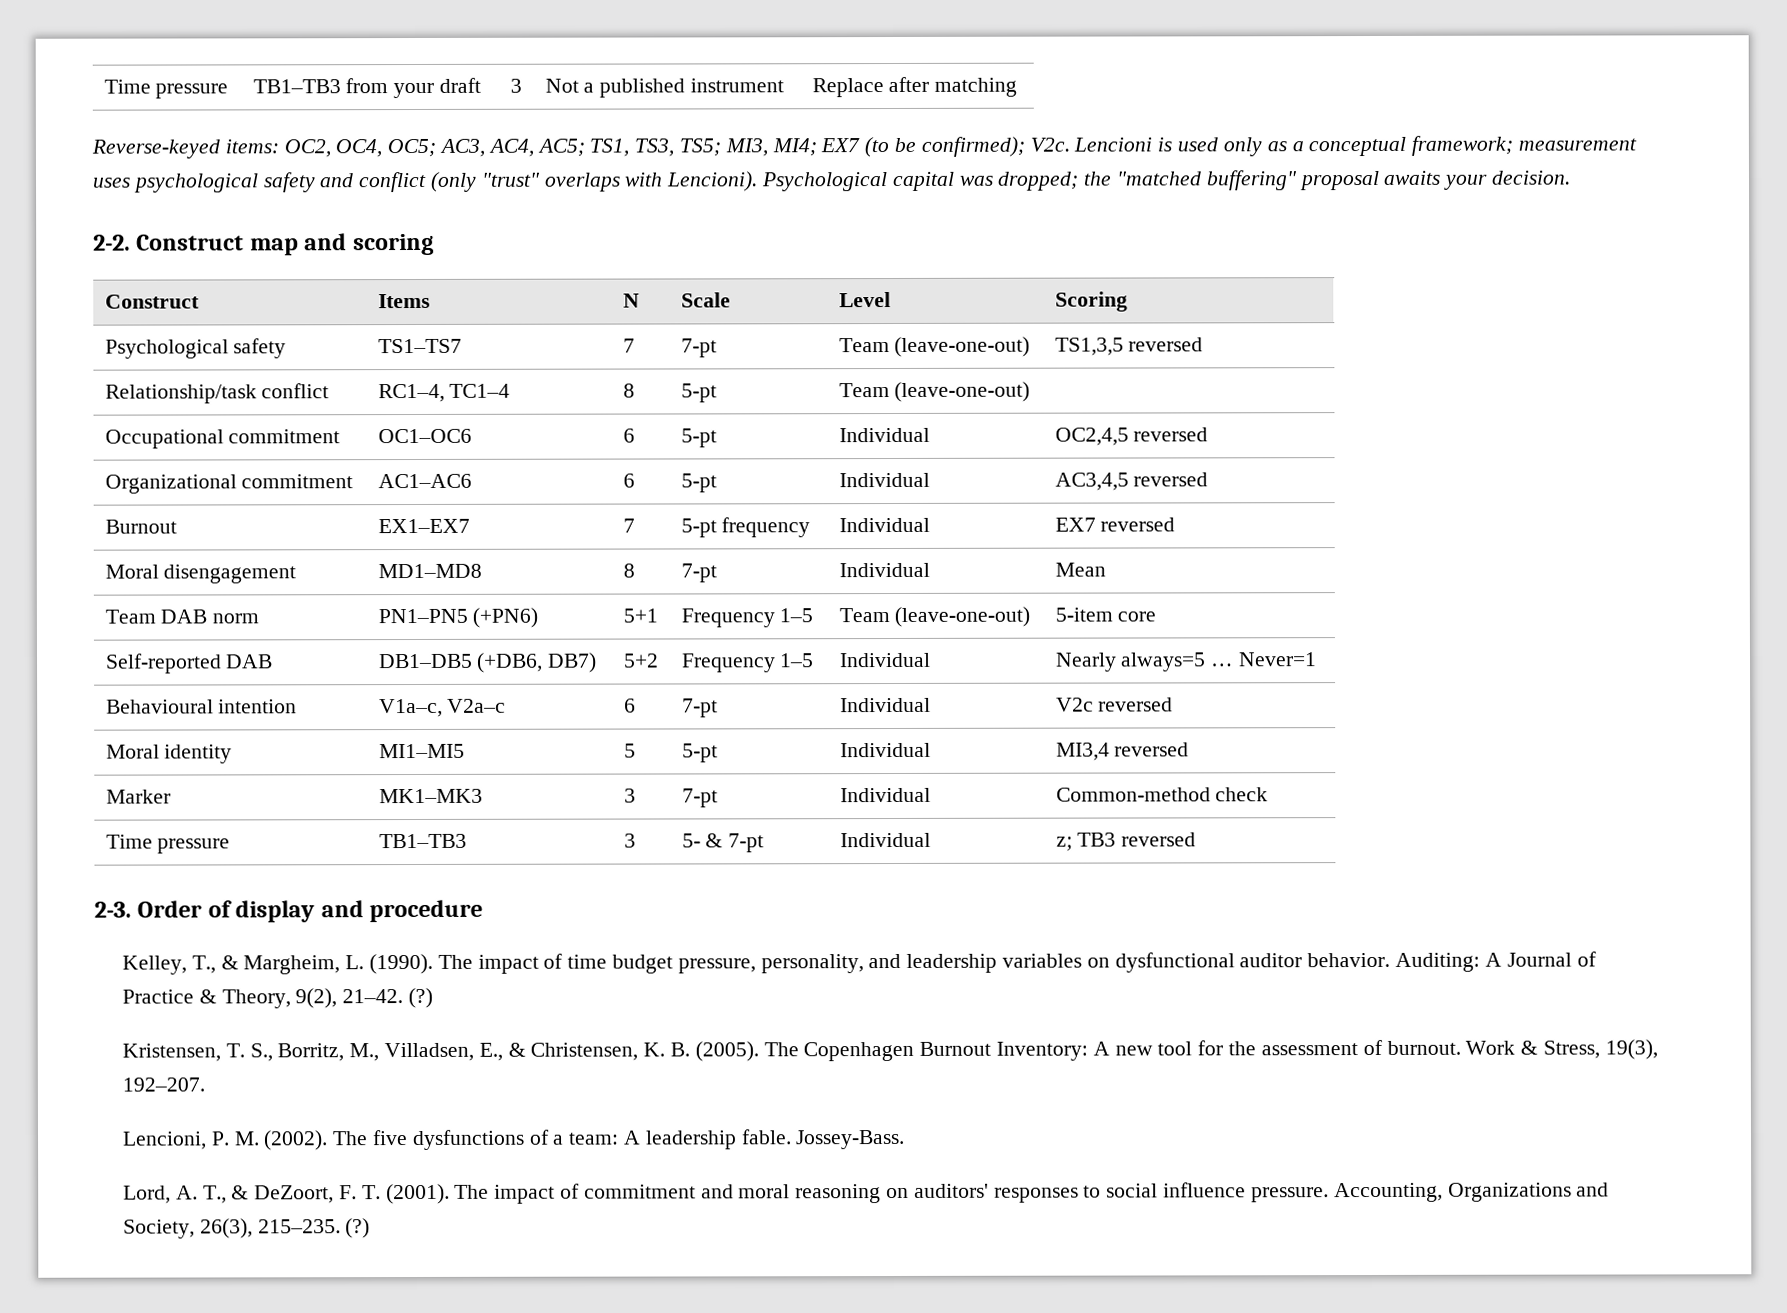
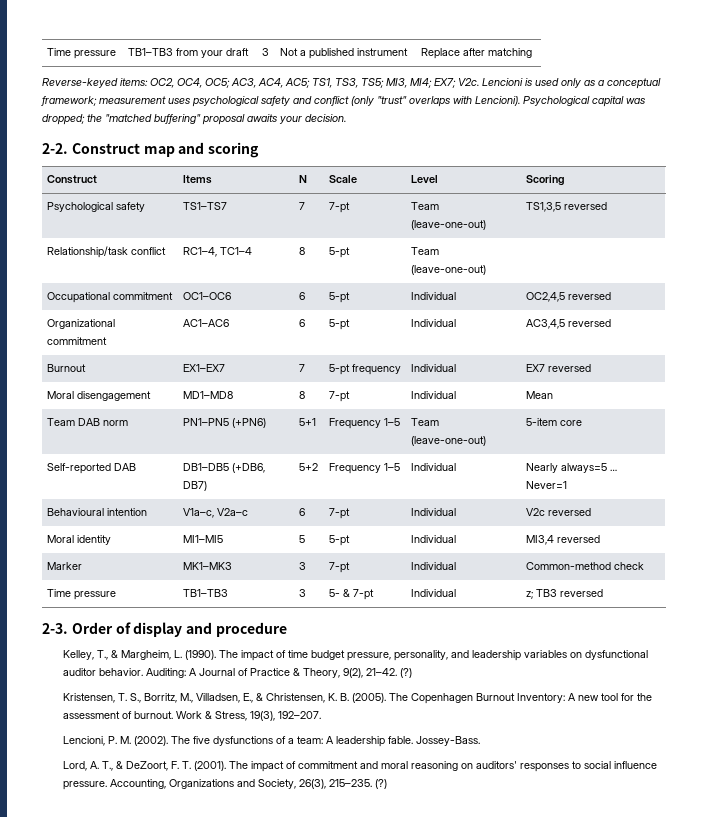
- Reverse-keyed items: OC2, OC4, OC5; AC3, AC4, AC5; TS1, TS3, TS5; MI3, MI4; EX7 (to be confirmed); V2c. Lencioni is used only as a conceptual framework; measurement uses psychological safety and conflict (only "trust" overlaps with Lencioni).
+ Reverse-keyed items: OC2, OC4, OC5; AC3, AC4, AC5; TS1, TS3, TS5; MI3, MI4; EX7; V2c. Lencioni is used only as a conceptual framework; measurement uses psychological safety and conflict (only "trust" overlaps with Lencioni).

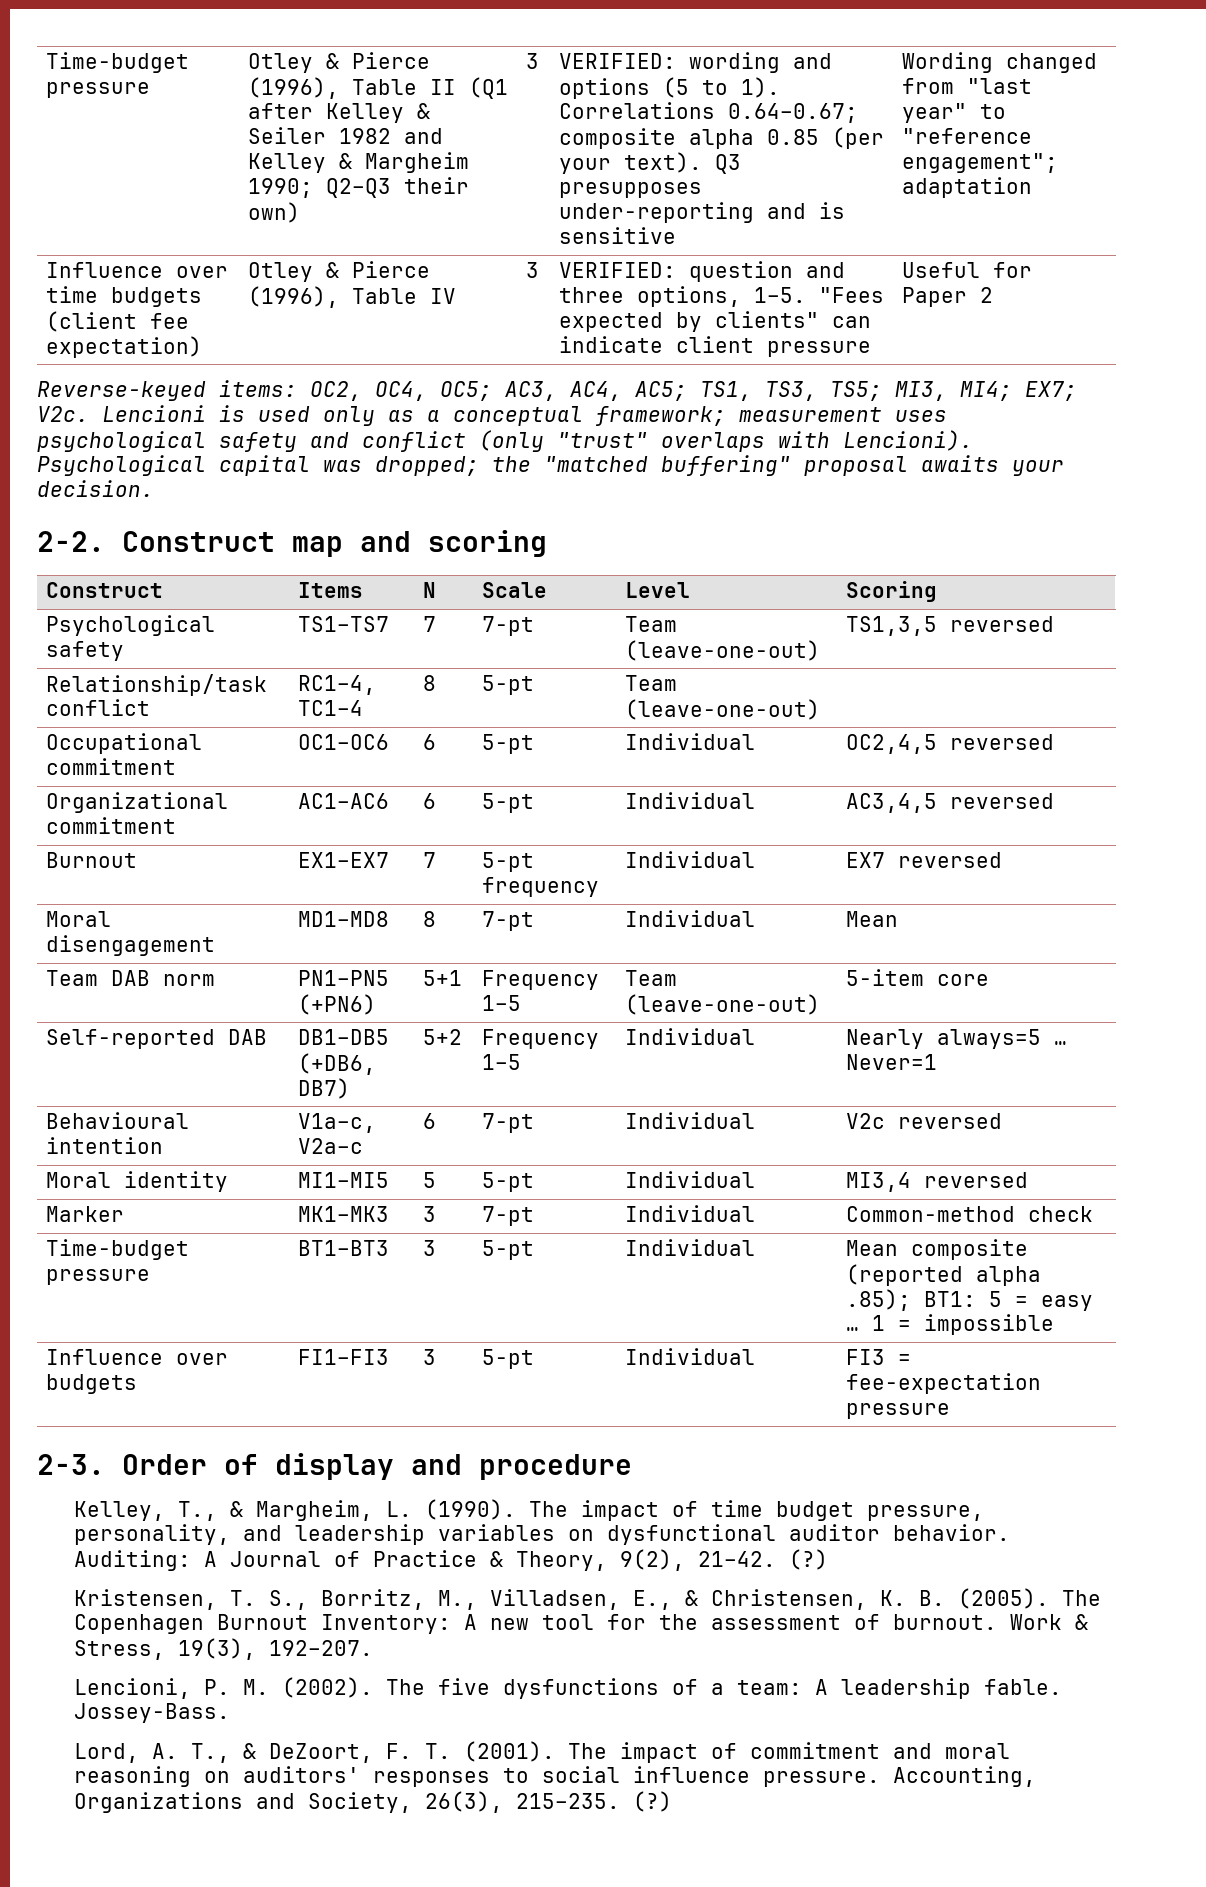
- Time pressure | TB1–TB3 from your draft | 3 | Not a published instrument | Replace after matching
+ Time-budget pressure | Otley & Pierce (1996), Table II (Q1 after Kelley & Seiler 1982 and Kelley & Margheim 1990; Q2–Q3 their own) | 3 | VERIFIED: wording and options (5 to 1). Correlations 0.64–0.67; composite alpha 0.85 (per your text). Q3 presupposes under-reporting and is sensitive | Wording changed from "last year" to "reference engagement"; adaptation
+ Influence over time budgets (client fee expectation) | Otley & Pierce (1996), Table IV | 3 | VERIFIED: question and three options, 1–5. "Fees expected by clients" can indicate client pressure | Useful for Paper 2
- Time pressure | TB1–TB3 | 3 | 5- & 7-pt | Individual | z; TB3 reversed
+ Time-budget pressure | BT1–BT3 | 3 | 5-pt | Individual | Mean composite (reported alpha .85); BT1: 5 = easy … 1 = impossible
+ Influence over budgets | FI1–FI3 | 3 | 5-pt | Individual | FI3 = fee-expectation pressure

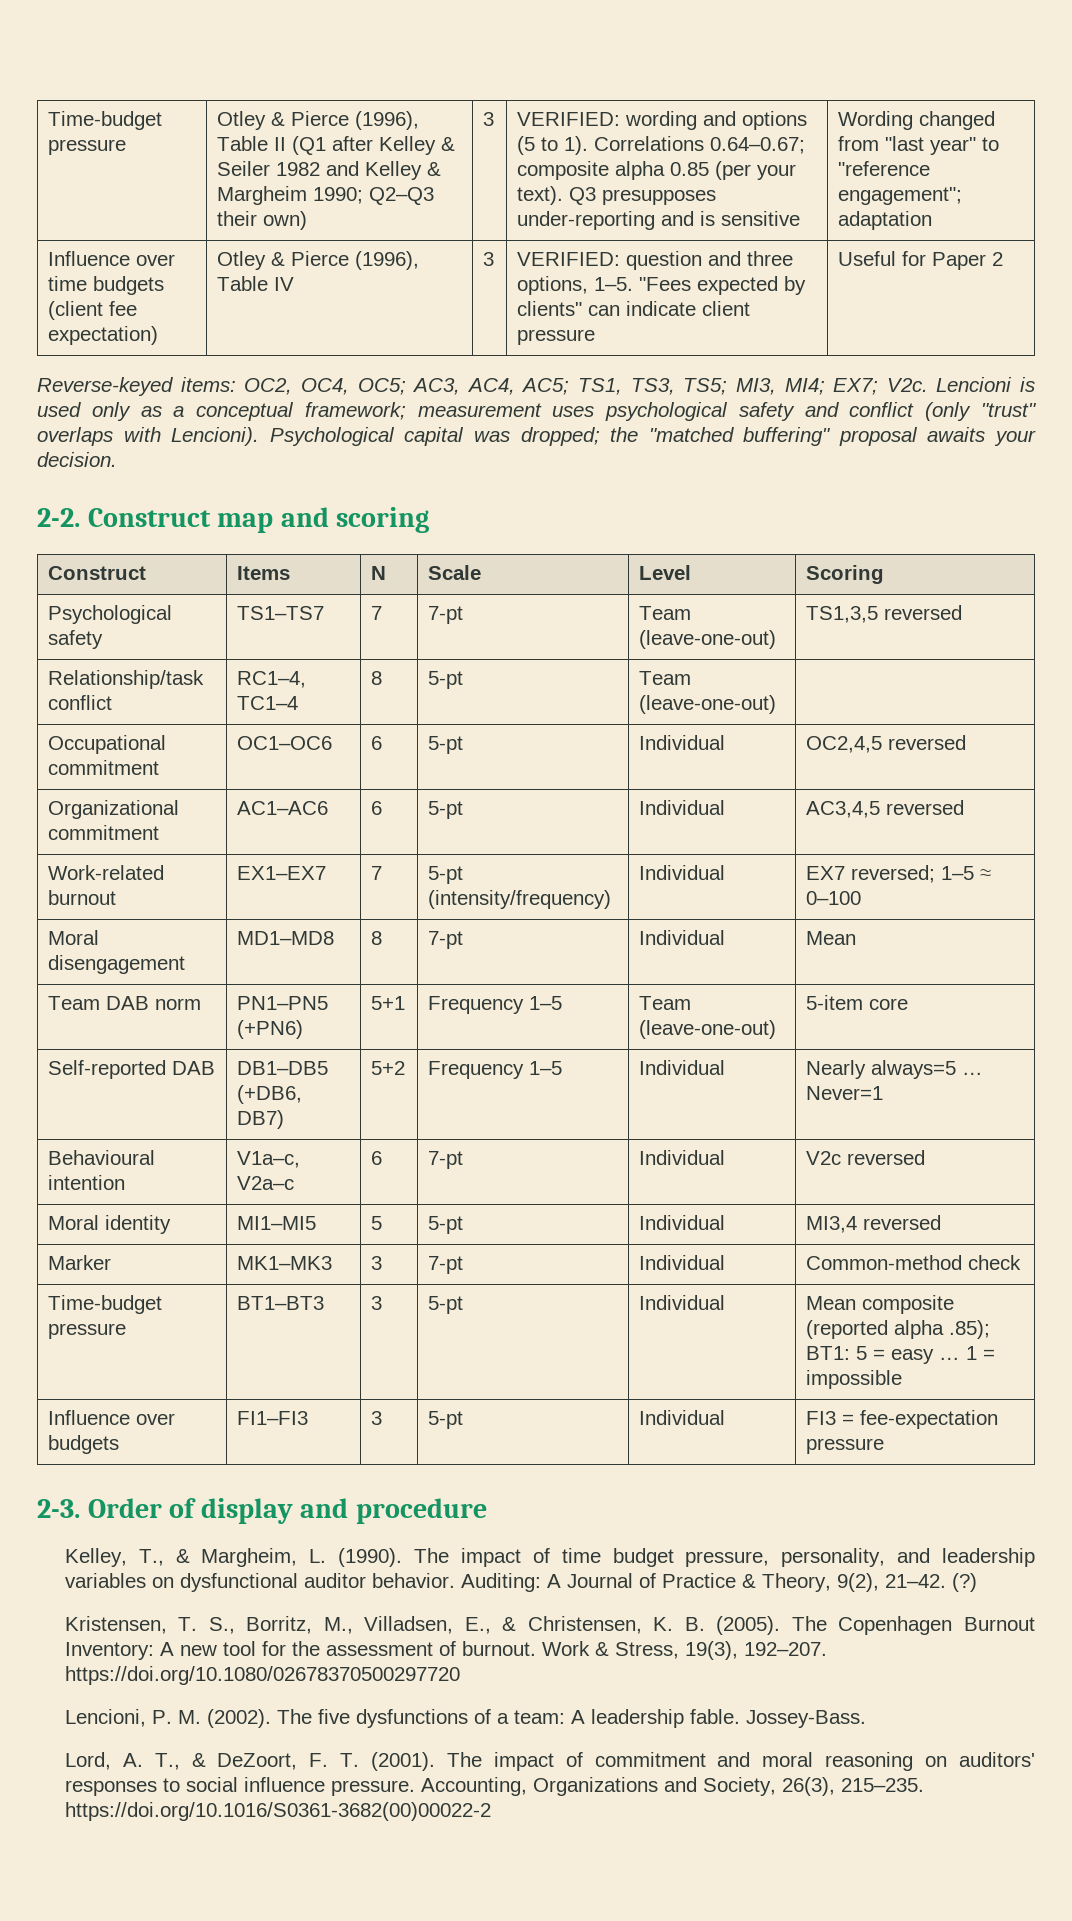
- Burnout | EX1–EX7 | 7 | 5-pt frequency | Individual | EX7 reversed
+ Work-related burnout | EX1–EX7 | 7 | 5-pt (intensity/frequency) | Individual | EX7 reversed; 1–5 ≈ 0–100
- Work & Stress, 19(3), 192–207.
+ Work & Stress, 19(3), 192–207. https://doi.org/10.1080/02678370500297720
- Accounting, Organizations and Society, 26(3), 215–235. (?)
+ Accounting, Organizations and Society, 26(3), 215–235. https://doi.org/10.1016/S0361-3682(00)00022-2

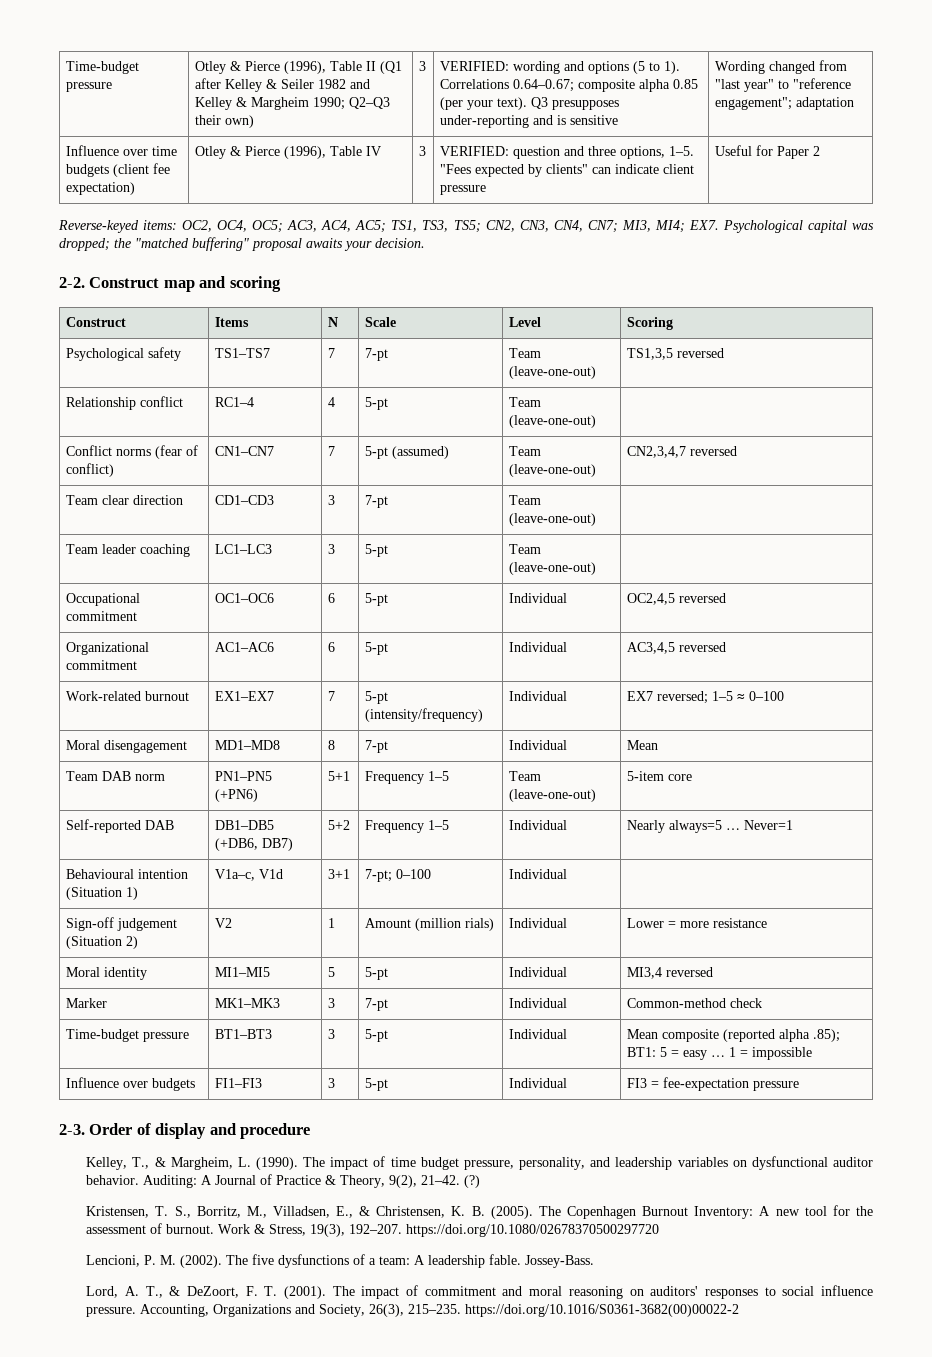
- Reverse-keyed items: OC2, OC4, OC5; AC3, AC4, AC5; TS1, TS3, TS5; MI3, MI4; EX7; V2c. Lencioni is used only as a conceptual framework; measurement uses psychological safety and conflict (only "trust" overlaps with Lencioni). Psychological capital was dropped; the "matched buffering" proposal awaits your decision.
+ Reverse-keyed items: OC2, OC4, OC5; AC3, AC4, AC5; TS1, TS3, TS5; CN2, CN3, CN4, CN7; MI3, MI4; EX7. Psychological capital was dropped; the "matched buffering" proposal awaits your decision.
- Relationship/task conflict | RC1–4, TC1–4 | 8 | 5-pt | Team (leave-one-out) |
+ Relationship conflict | RC1–4 | 4 | 5-pt | Team (leave-one-out) |
+ Conflict norms (fear of conflict) | CN1–CN7 | 7 | 5-pt (assumed) | Team (leave-one-out) | CN2,3,4,7 reversed
+ Team clear direction | CD1–CD3 | 3 | 7-pt | Team (leave-one-out) |
+ Team leader coaching | LC1–LC3 | 3 | 5-pt | Team (leave-one-out) |
- Behavioural intention | V1a–c, V2a–c | 6 | 7-pt | Individual | V2c reversed
+ Behavioural intention (Situation 1) | V1a–c, V1d | 3+1 | 7-pt; 0–100 | Individual |
+ Sign-off judgement (Situation 2) | V2 | 1 | Amount (million rials) | Individual | Lower = more resistance

